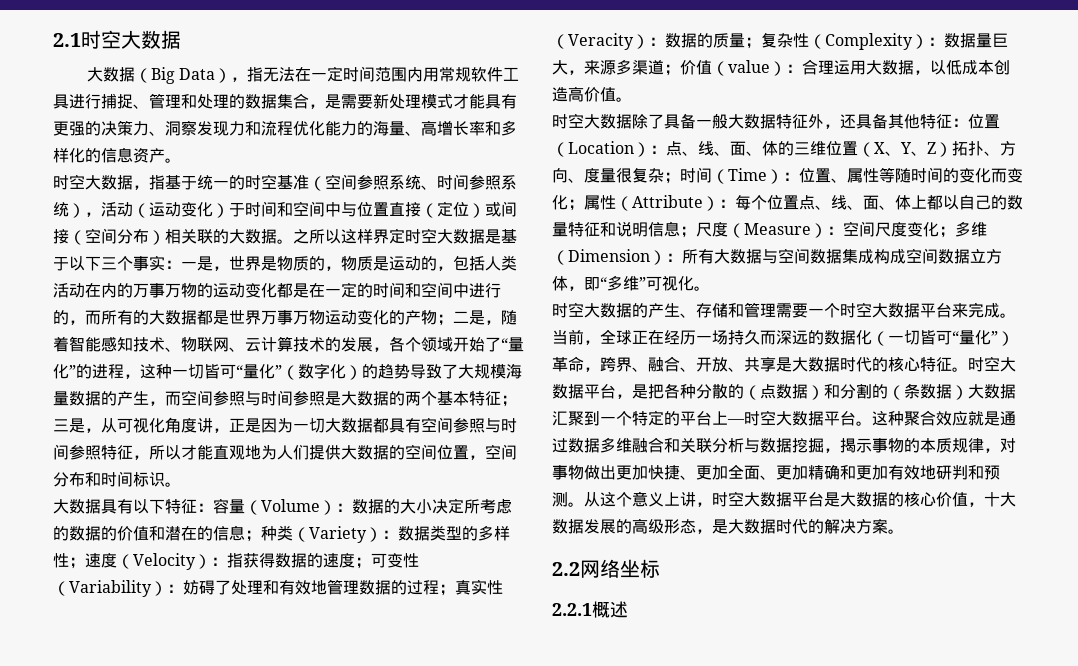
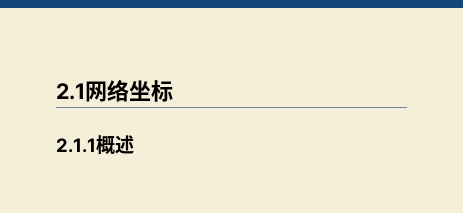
- 2.1时空大数据
- 大数据（Big Data），指无法在一定时间范围内用常规软件工具进行捕捉、管理和处理的数据集合，是需要新处理模式才能具有更强的决策力、洞察发现力和流程优化能力的海量、高增长率和多样化的信息资产。
- 时空大数据，指基于统一的时空基准（空间参照系统、时间参照系统），活动（运动变化）于时间和空间中与位置直接（定位）或间接（空间分布）相关联的大数据。之所以这样界定时空大数据是基于以下三个事实：一是，世界是物质的，物质是运动的，包括人类活动在内的万事万物的运动变化都是在一定的时间和空间中进行的，而所有的大数据都是世界万事万物运动变化的产物；二是，随着智能感知技术、物联网、云计算技术的发展，各个领域开始了“量化”的进程，这种一切皆可“量化”（数字化）的趋势导致了大规模海量数据的产生，而空间参照与时间参照是大数据的两个基本特征；三是，从可视化角度讲，正是因为一切大数据都具有空间参照与时间参照特征，所以才能直观地为人们提供大数据的空间位置，空间分布和时间标识。
- 大数据具有以下特征：容量（Volume）：数据的大小决定所考虑的数据的价值和潜在的信息；种类（Variety）：数据类型的多样性；速度（Velocity）：指获得数据的速度；可变性（Variability）：妨碍了处理和有效地管理数据的过程；真实性（Veracity）：数据的质量；复杂性（Complexity）：数据量巨大，来源多渠道；价值（value）：合理运用大数据，以低成本创造高价值。
- 时空大数据除了具备一般大数据特征外，还具备其他特征：位置（Location）：点、线、面、体的三维位置（X、Y、Z）拓扑、方向、度量很复杂；时间（Time）：位置、属性等随时间的变化而变化；属性（Attribute）：每个位置点、线、面、体上都以自己的数量特征和说明信息；尺度（Measure）：空间尺度变化；多维（Dimension）：所有大数据与空间数据集成构成空间数据立方体，即“多维”可视化。
- 时空大数据的产生、存储和管理需要一个时空大数据平台来完成。当前，全球正在经历一场持久而深远的数据化（一切皆可“量化”）革命，跨界、融合、开放、共享是大数据时代的核心特征。时空大数据平台，是把各种分散的（点数据）和分割的（条数据）大数据汇聚到一个特定的平台上—时空大数据平台。这种聚合效应就是通过数据多维融合和关联分析与数据挖掘，揭示事物的本质规律，对事物做出更加快捷、更加全面、更加精确和更加有效地研判和预测。从这个意义上讲，时空大数据平台是大数据的核心价值，十大数据发展的高级形态，是大数据时代的解决方案。
- 2.2网络坐标
+ 2.1网络坐标
- 2.2.1概述
+ 2.1.1概述

